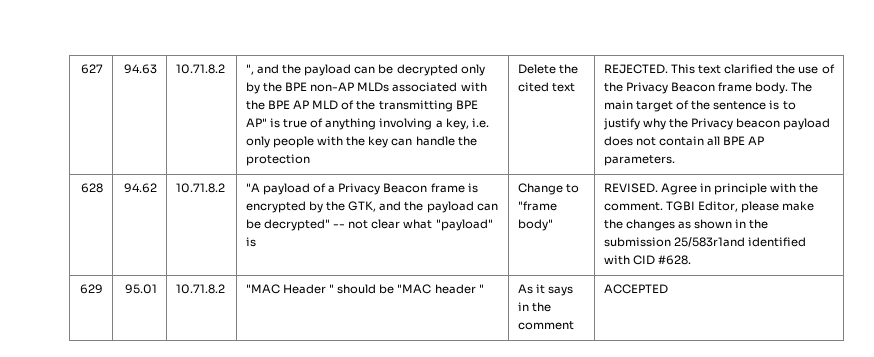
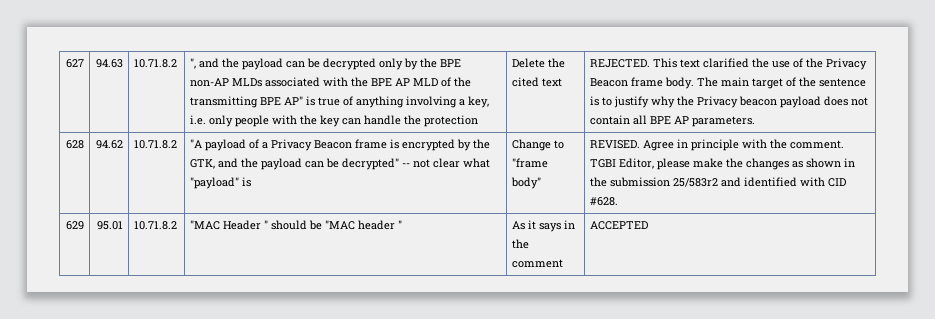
- TGBI Editor, please make the changes as shown in the submission 25/583r1and identified with CID #628.
+ TGBI Editor, please make the changes as shown in the submission 25/583r2 and identified with CID #628.

